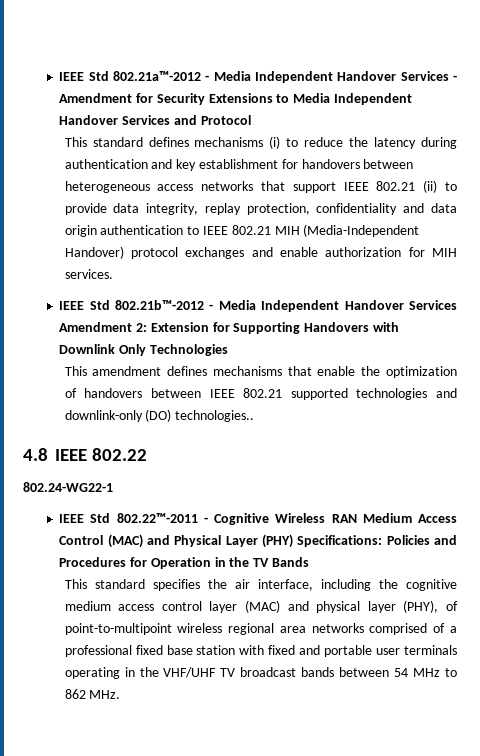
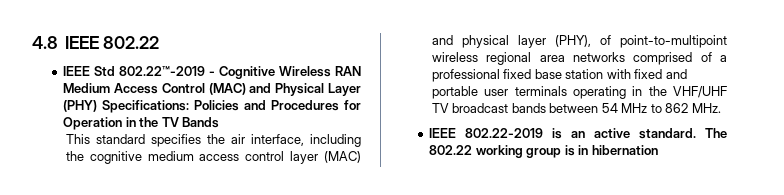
- IEEE Std 802.21a™-2012 - Media Independent Handover Services - Amendment for Security Extensions to Media Independent Handover Services and Protocol
- This standard defines mechanisms (i) to reduce the latency during authentication and key establishment for handovers between heterogeneous access networks that support IEEE 802.21 (ii) to provide data integrity, replay protection, confidentiality and data origin authentication to IEEE 802.21 MIH (Media-Independent Handover) protocol exchanges and enable authorization for MIH services.
- IEEE Std 802.21b™-2012 - Media Independent Handover Services Amendment 2: Extension for Supporting Handovers with Downlink Only Technologies
- This amendment defines mechanisms that enable the optimization of handovers between IEEE 802.21 supported technologies and downlink-only (DO) technologies..
- 802.24-WG22-1
- IEEE Std 802.22™-2011 - Cognitive Wireless RAN Medium Access Control (MAC) and Physical Layer (PHY) Specifications: Policies and Procedures for Operation in the TV Bands
+ IEEE Std 802.22™-2019 - Cognitive Wireless RAN Medium Access Control (MAC) and Physical Layer (PHY) Specifications: Policies and Procedures for Operation in the TV Bands
+ IEEE 802.22-2019 is an active standard. The 802.22 working group is in hibernation

